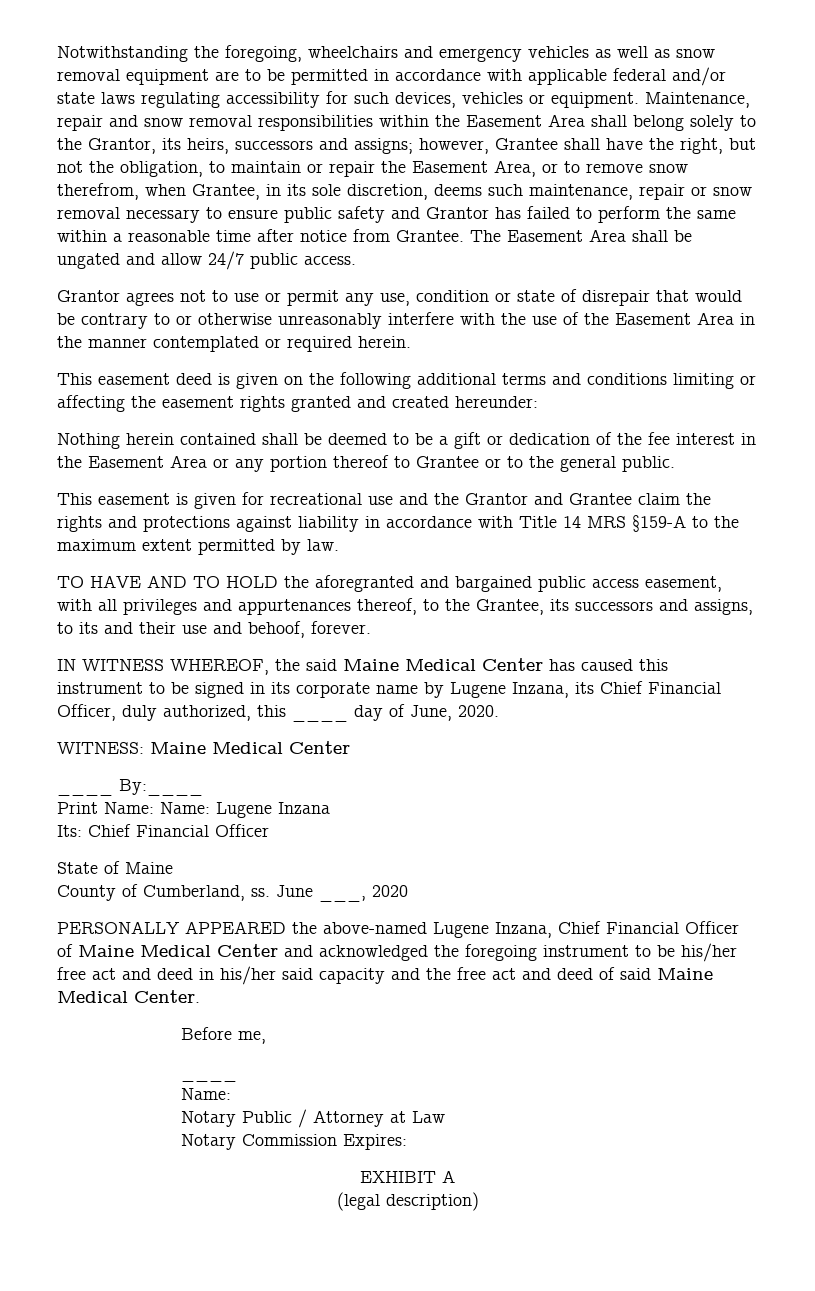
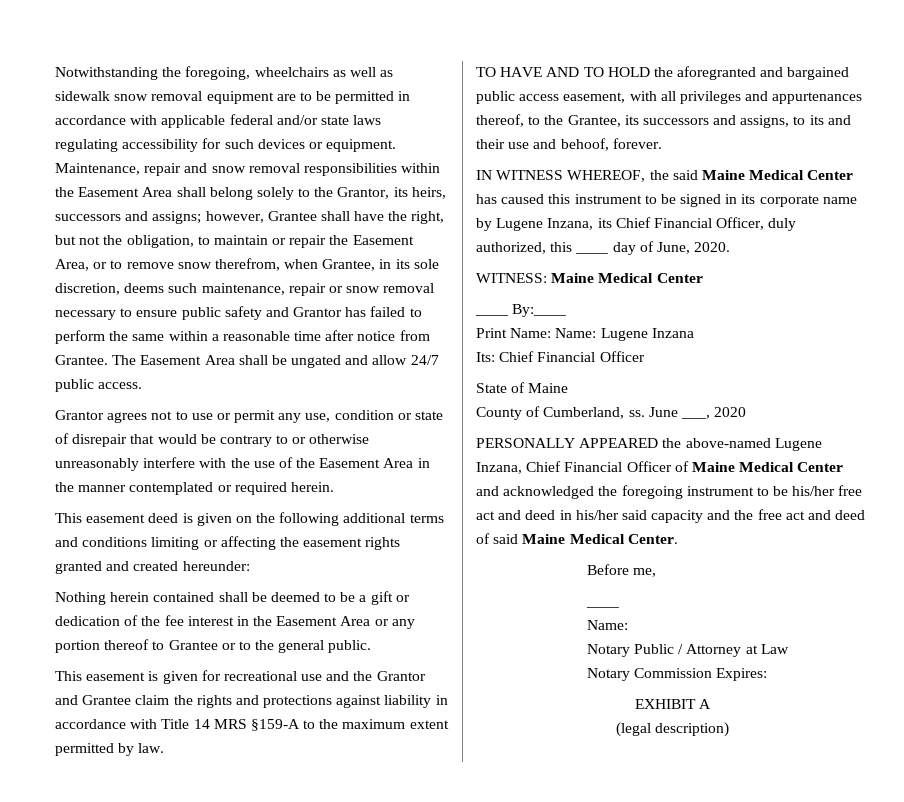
- Notwithstanding the foregoing, wheelchairs and emergency vehicles as well as snow removal equipment are to be permitted in accordance with applicable federal and/or state laws regulating accessibility for such devices, vehicles or equipment.
+ Notwithstanding the foregoing, wheelchairs as well as sidewalk snow removal equipment are to be permitted in accordance with applicable federal and/or state laws regulating accessibility for such devices or equipment.

